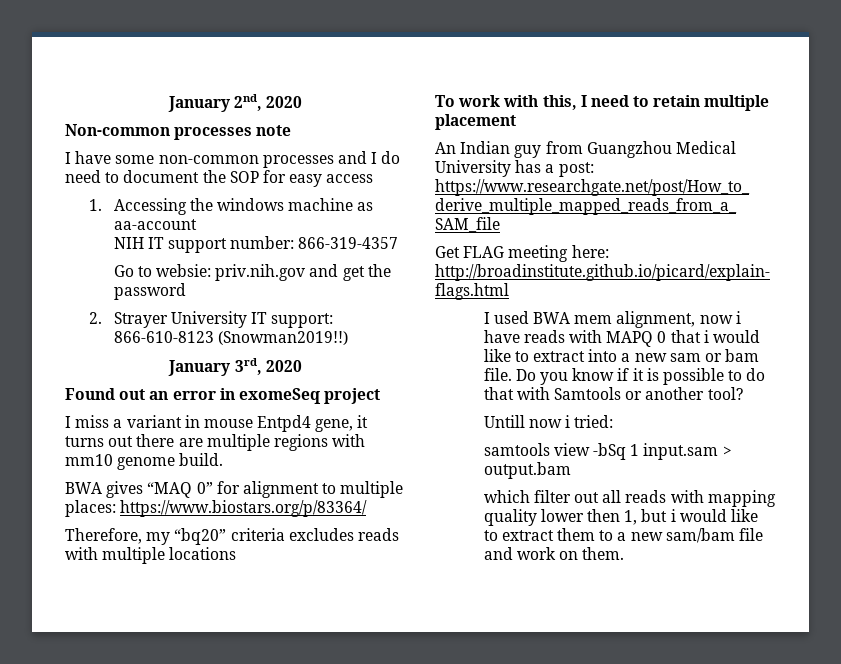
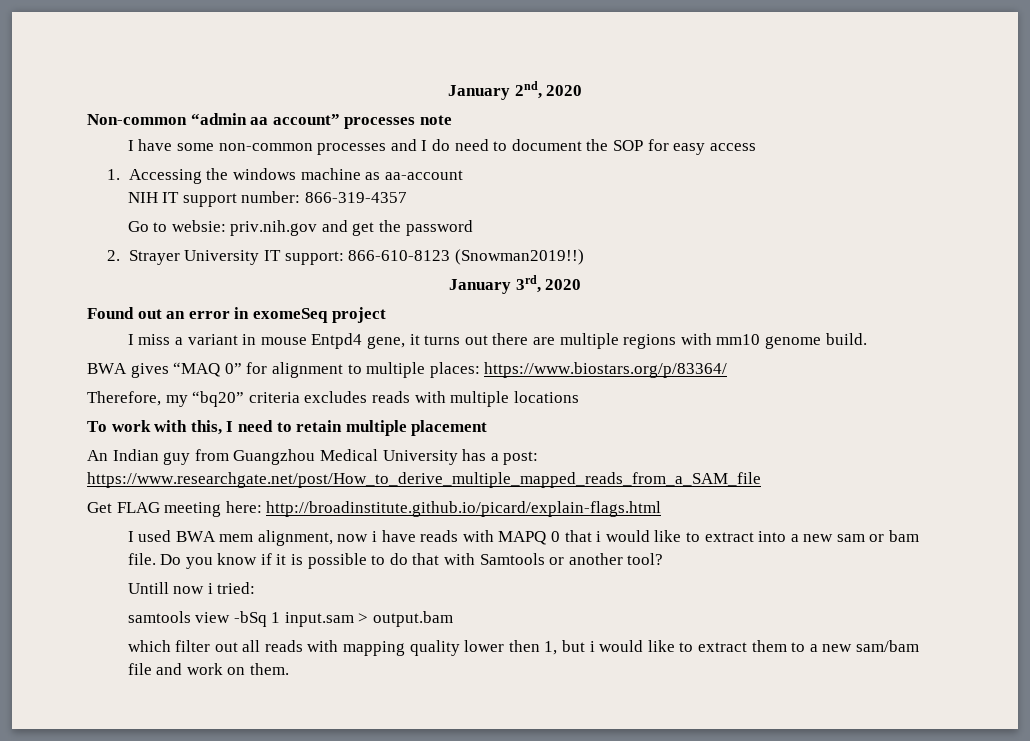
- Non-common processes note
+ Non-common “admin aa account” processes note

